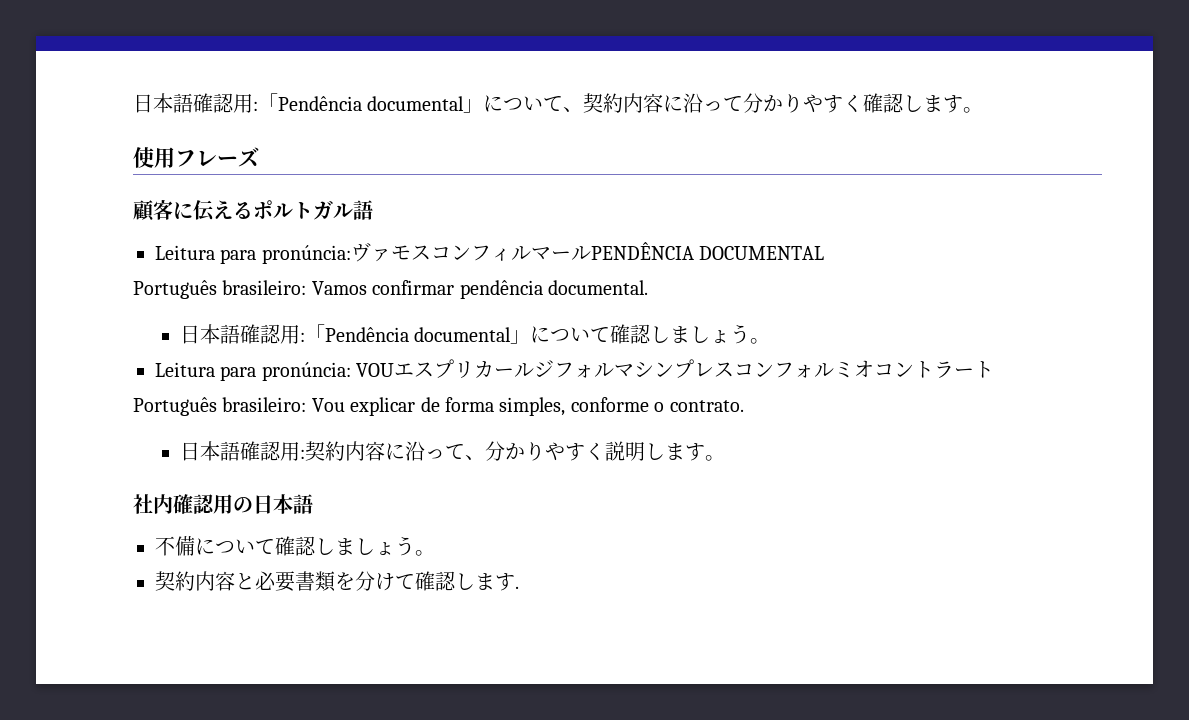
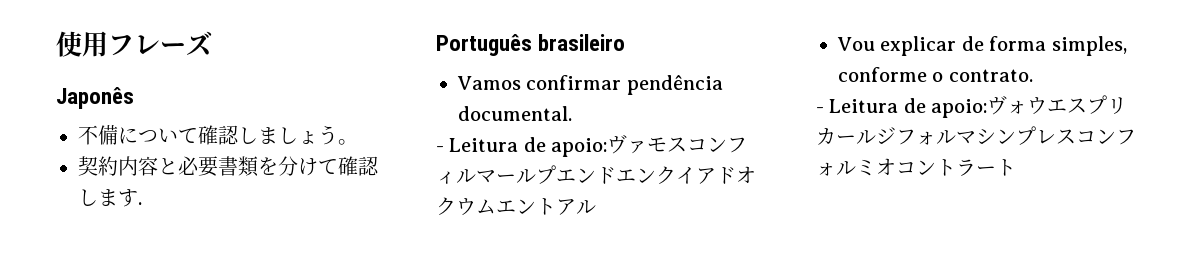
- 日本語確認用:「Pendência documental」について、契約内容に沿って分かりやすく確認します。
  使用フレーズ
- 顧客に伝えるポルトガル語
- Leitura para pronúncia:ヴァモスコンフィルマールPENDÊNCIA DOCUMENTAL
- Português brasileiro: Vamos confirmar pendência documental.
- 日本語確認用:「Pendência documental」について確認しましょう。
- Leitura para pronúncia: VOUエスプリカールジフォルマシンプレスコンフォルミオコントラート
- Português brasileiro: Vou explicar de forma simples, conforme o contrato.
- 日本語確認用:契約内容に沿って、分かりやすく説明します。
- 社内確認用の日本語
+ Japonês
+ Português brasileiro
+ Vamos confirmar pendência documental.
+ - Leitura de apoio:ヴァモスコンフィルマールプエンドエンクイアドオクウムエントアル
+ Vou explicar de forma simples, conforme o contrato.
+ - Leitura de apoio:ヴォウエスプリカールジフォルマシンプレスコンフォルミオコントラート

